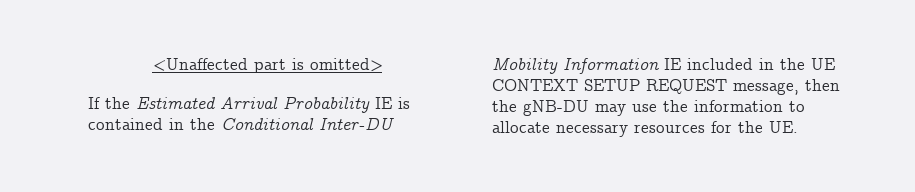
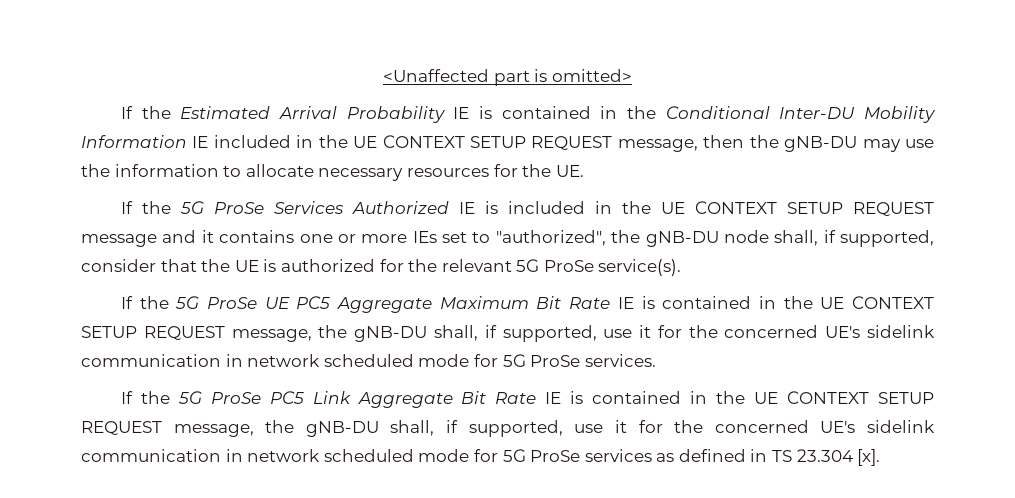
+ If the 5G ProSe Services Authorized IE is included in the UE CONTEXT SETUP REQUEST message and it contains one or more IEs set to "authorized", the gNB-DU node shall, if supported, consider that the UE is authorized for the relevant 5G ProSe service(s).
+ If the 5G ProSe UE PC5 Aggregate Maximum Bit Rate IE is contained in the UE CONTEXT SETUP REQUEST message, the gNB-DU shall, if supported, use it for the concerned UE's sidelink communication in network scheduled mode for 5G ProSe services.
+ If the 5G ProSe PC5 Link Aggregate Bit Rate IE is contained in the UE CONTEXT SETUP REQUEST message, the gNB-DU shall, if supported, use it for the concerned UE's sidelink communication in network scheduled mode for 5G ProSe services as defined in TS 23.304 [x].

